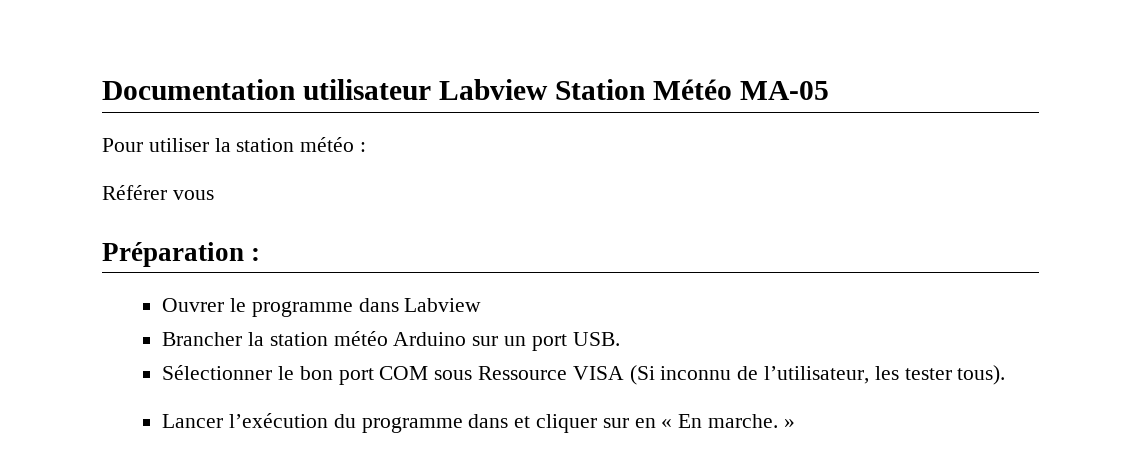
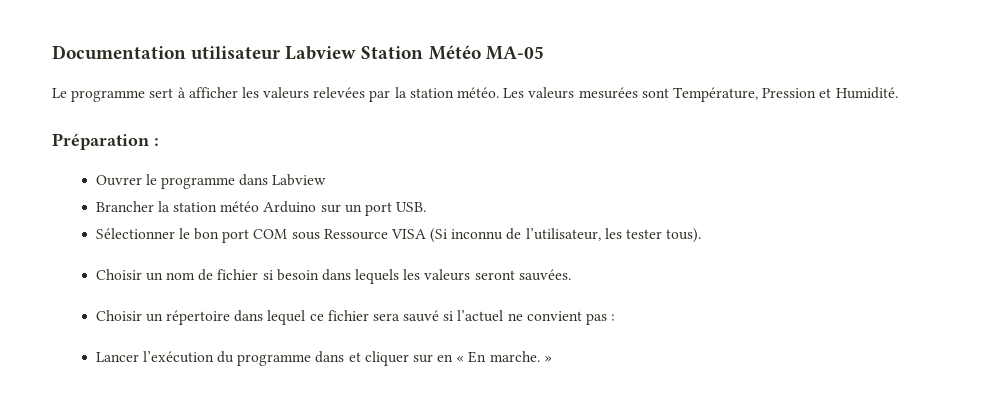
- Pour utiliser la station météo :
- Référer vous
+ Le programme sert à afficher les valeurs relevées par la station météo. Les valeurs mesurées sont Température, Pression et Humidité.
+ Choisir un nom de fichier si besoin dans lequels les valeurs seront sauvées.
+ Choisir un répertoire dans lequel ce fichier sera sauvé si l’actuel ne convient pas :

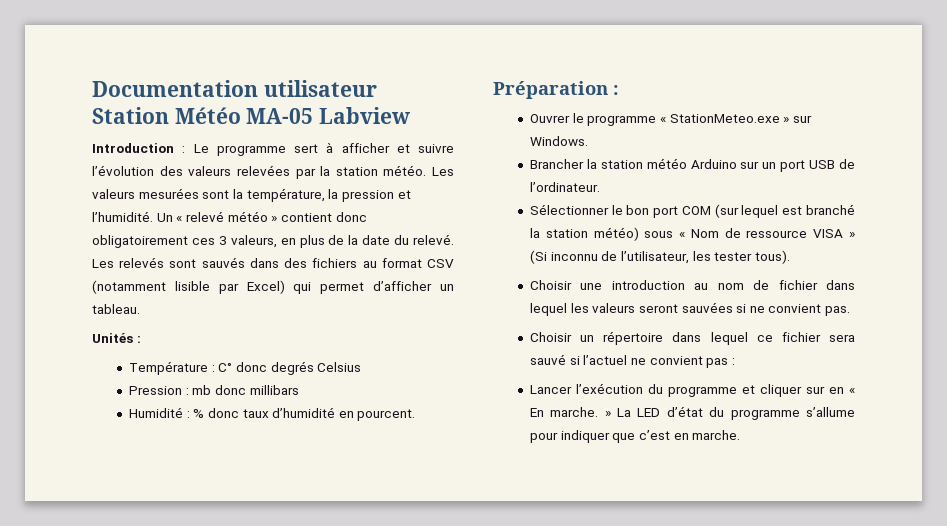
- Documentation utilisateur Labview Station Météo MA-05
- Le programme sert à afficher les valeurs relevées par la station météo.
+ Documentation utilisateur Station Météo MA-05 Labview
+ Introduction : Le programme sert à afficher et suivre l’évolution des valeurs relevées par la station météo.
- Les valeurs mesurées sont Température, Pression et Humidité.
+ Les valeurs mesurées sont la température, la pression et l’humidité. Un « relevé météo » contient donc obligatoirement ces 3 valeurs, en plus de la date du relevé. Les relevés sont sauvés dans des fichiers au format CSV (notamment lisible par Excel) qui permet d’afficher un tableau.
+ Unités :
+ Température : C° donc degrés Celsius
+ Pression : mb donc millibars
+ Humidité : % donc taux d’humidité en pourcent.
- Ouvrer le programme dans Labview
+ Ouvrer le programme « StationMeteo.exe » sur Windows.
- Brancher la station météo Arduino sur un port USB.
+ Brancher la station météo Arduino sur un port USB de l’ordinateur.
- Sélectionner le bon port COM sous Ressource VISA (Si inconnu de l’utilisateur, les tester tous).
+ Sélectionner le bon port COM (sur lequel est branché la station météo) sous « Nom de ressource VISA » (Si inconnu de l’utilisateur, les tester tous).
- Choisir un nom de fichier si besoin dans lequels les valeurs seront sauvées.
+ Choisir une introduction au nom de fichier dans lequel les valeurs seront sauvées si ne convient pas.
- Lancer l’exécution du programme dans et cliquer sur en « En marche. »
+ Lancer l’exécution du programme et cliquer sur en « En marche. » La LED d’état du programme s’allume pour indiquer que c’est en marche.

